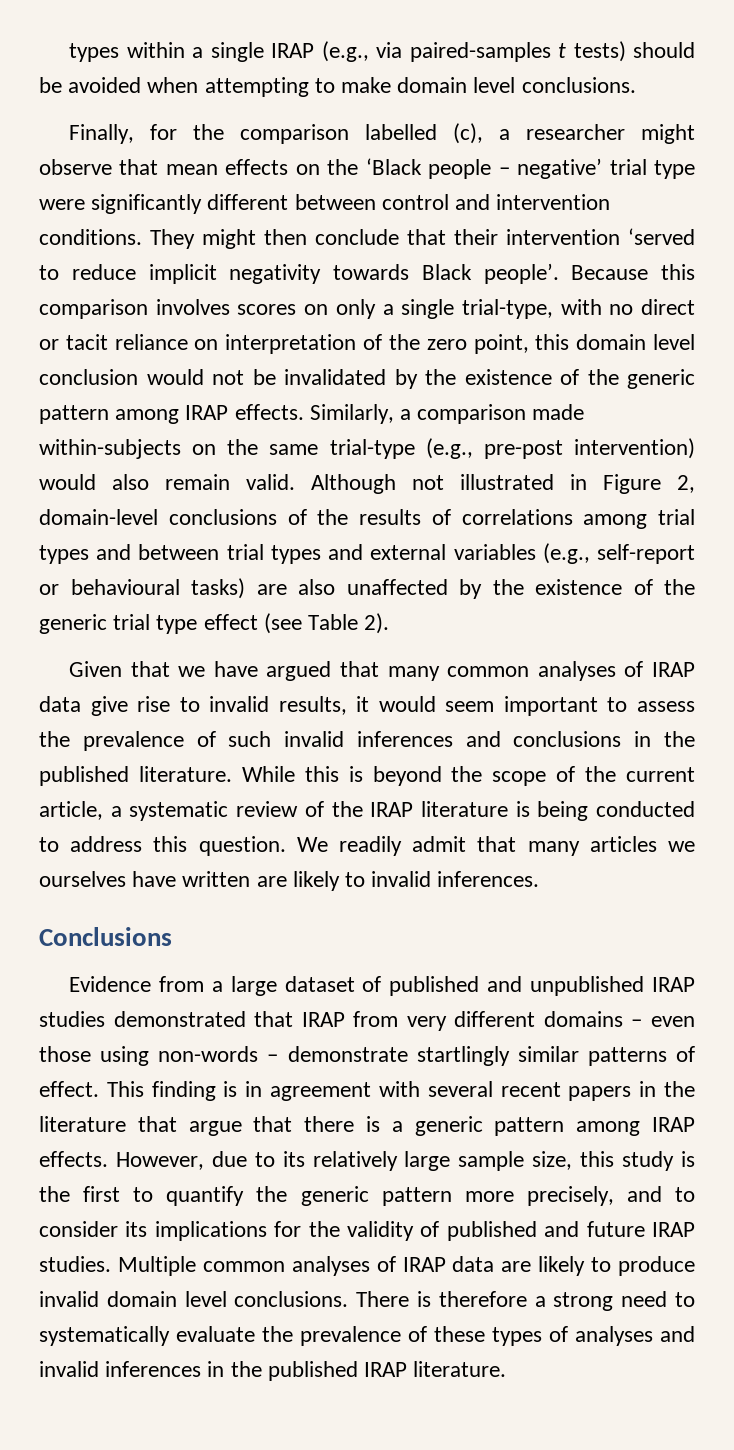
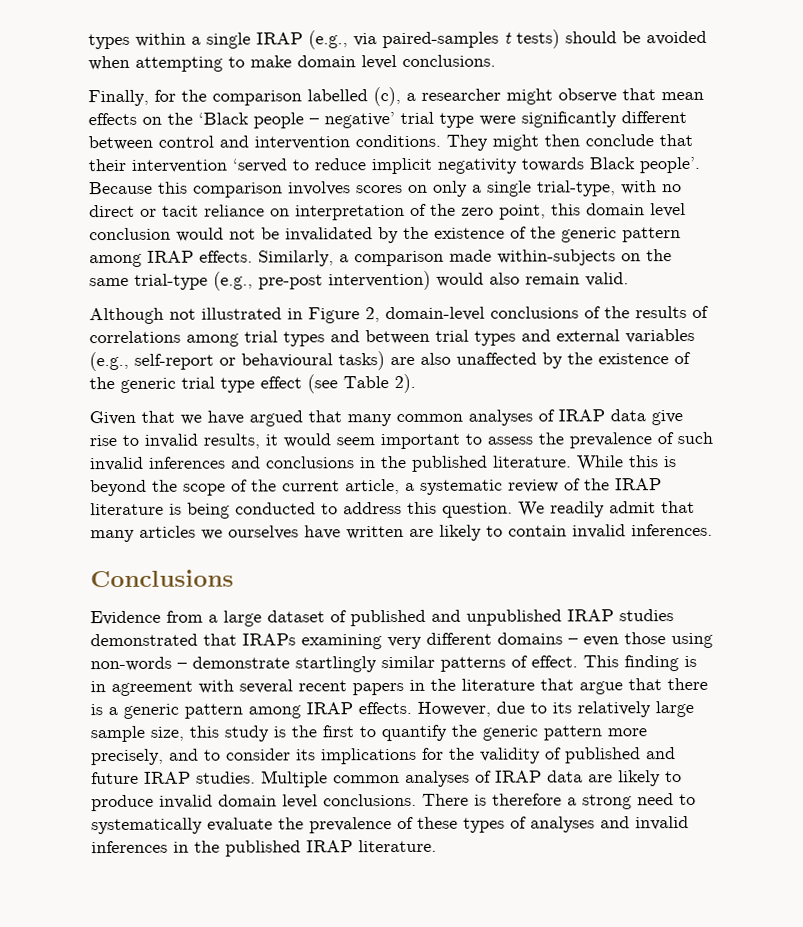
- Similarly, a comparison made within-subjects on the same trial-type (e.g., pre-post intervention) would also remain valid. Although not illustrated in Figure 2, domain-level conclusions of the results of correlations among trial types and between trial types and external variables (e.g., self-report or behavioural tasks) are also unaffected by the existence of the generic trial type effect (see Table 2).
+ Similarly, a comparison made within-subjects on the same trial-type (e.g., pre-post intervention) would also remain valid.
+ Although not illustrated in Figure 2, domain-level conclusions of the results of correlations among trial types and between trial types and external variables (e.g., self-report or behavioural tasks) are also unaffected by the existence of the generic trial type effect (see Table 2).
- We readily admit that many articles we ourselves have written are likely to invalid inferences.
+ We readily admit that many articles we ourselves have written are likely to contain invalid inferences.
- Evidence from a large dataset of published and unpublished IRAP studies demonstrated that IRAP from very different domains – even those using non-words – demonstrate startlingly similar patterns of effect.
+ Evidence from a large dataset of published and unpublished IRAP studies demonstrated that IRAPs examining very different domains – even those using non-words – demonstrate startlingly similar patterns of effect.

